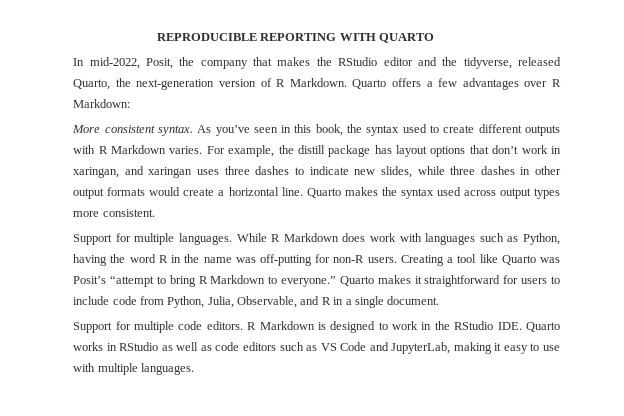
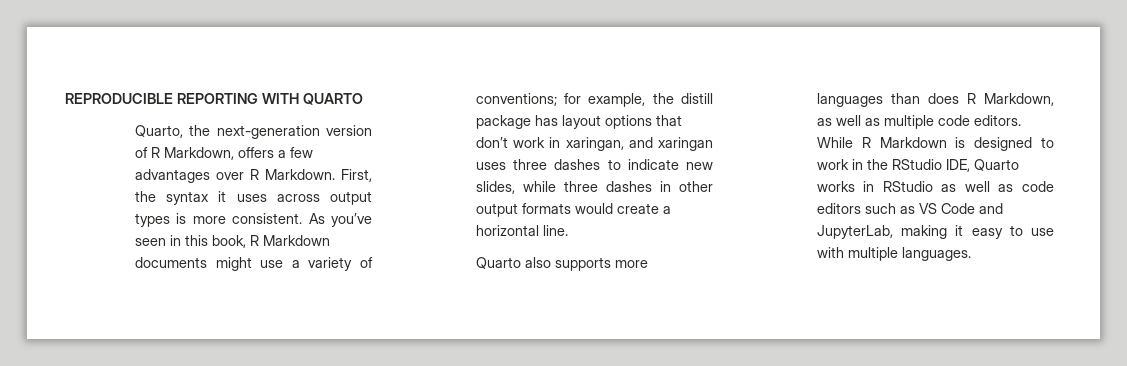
- In mid-2022, Posit, the company that makes the RStudio editor and the tidyverse, released Quarto, the next-generation version of R Markdown. Quarto offers a few advantages over R Markdown:
- More consistent syntax.
+ Quarto, the next-generation version of R Markdown, offers a few advantages over R Markdown. First, the syntax it uses across output types is more consistent.
- As you’ve seen in this book, the syntax used to create different outputs with R Markdown varies. For example, the distill package has layout options that don’t work in xaringan, and xaringan uses three dashes to indicate new slides, while three dashes in other output formats would create a horizontal line. Quarto makes the syntax used across output types more consistent.
- Support for multiple languages. While R Markdown does work with languages such as Python, having the word R in the name was off-putting for non-R users. Creating a tool like Quarto was Posit’s “attempt to bring R Markdown to everyone.” Quarto makes it straightforward for users to include code from Python, Julia, Observable, and R in a single document.
- Support for multiple code editors.
+ As you’ve seen in this book, R Markdown documents might use a variety of conventions; for example, the distill package has layout options that don’t work in xaringan, and xaringan uses three dashes to indicate new slides, while three dashes in other output formats would create a horizontal line.
+ Quarto also supports more languages than does R Markdown, as well as multiple code editors.
- R Markdown is designed to work in the RStudio IDE. Quarto works in RStudio as well as code editors such as VS Code and JupyterLab, making it easy to use with multiple languages.
+ While R Markdown is designed to work in the RStudio IDE, Quarto works in RStudio as well as code editors such as VS Code and JupyterLab, making it easy to use with multiple languages.

